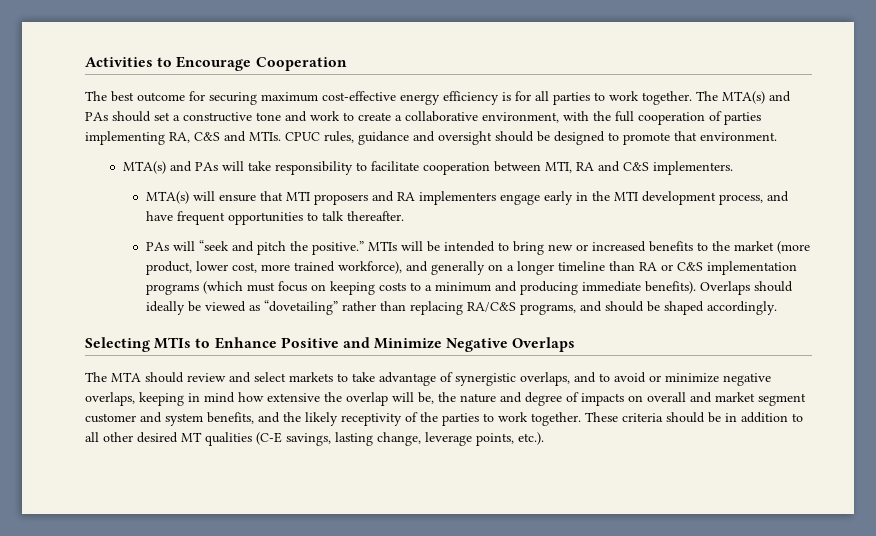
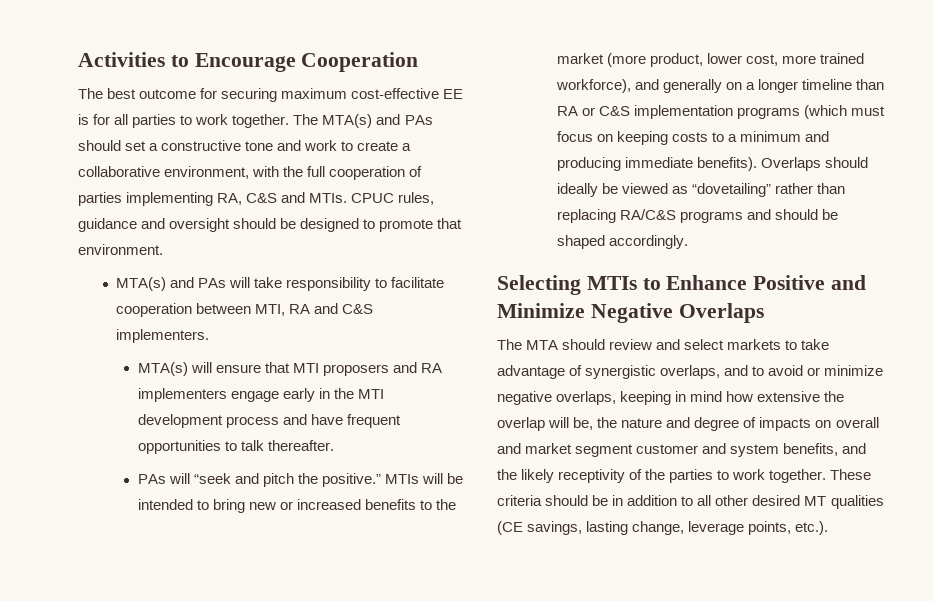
- The best outcome for securing maximum cost-effective energy efficiency is for all parties to work together.
+ The best outcome for securing maximum cost-effective EE is for all parties to work together.
- MTA(s) will ensure that MTI proposers and RA implementers engage early in the MTI development process, and have frequent opportunities to talk thereafter.
+ MTA(s) will ensure that MTI proposers and RA implementers engage early in the MTI development process and have frequent opportunities to talk thereafter.
- Overlaps should ideally be viewed as “dovetailing” rather than replacing RA/C&S programs, and should be shaped accordingly.
+ Overlaps should ideally be viewed as “dovetailing” rather than replacing RA/C&S programs and should be shaped accordingly.
- These criteria should be in addition to all other desired MT qualities (C-E savings, lasting change, leverage points, etc.).
+ These criteria should be in addition to all other desired MT qualities (CE savings, lasting change, leverage points, etc.).

